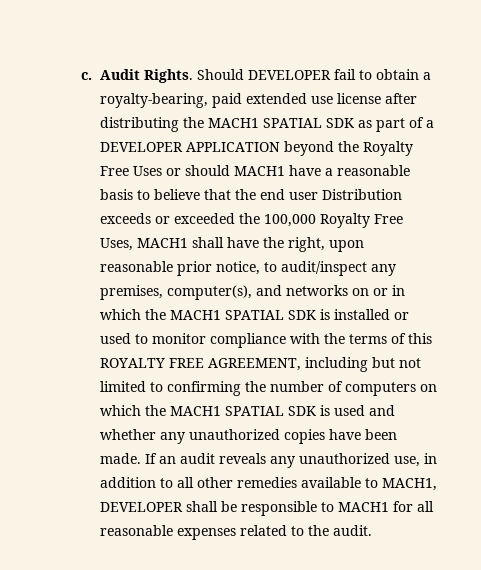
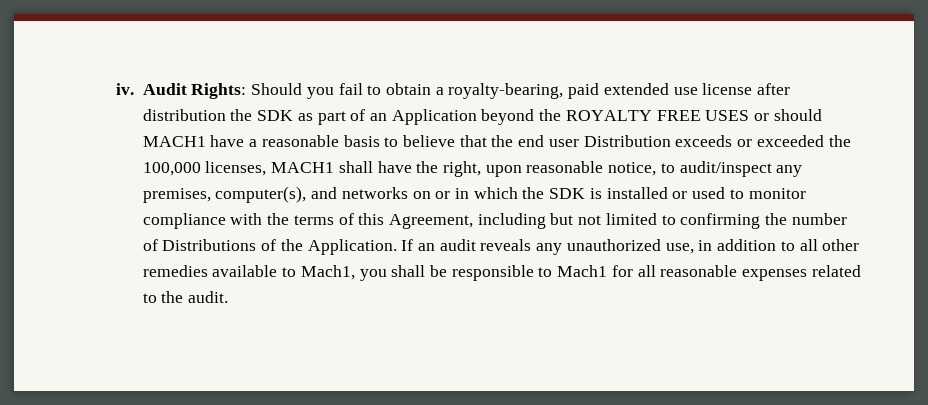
- c. Audit Rights. Should DEVELOPER fail to obtain a royalty-bearing, paid extended use license after distributing the MACH1 SPATIAL SDK as part of a DEVELOPER APPLICATION beyond the Royalty Free Uses or should MACH1 have a reasonable basis to believe that the end user Distribution exceeds or exceeded the 100,000 Royalty Free Uses, MACH1 shall have the right, upon reasonable prior notice, to audit/inspect any premises, computer(s), and networks on or in which the MACH1 SPATIAL SDK is installed or used to monitor compliance with the terms of this ROYALTY FREE AGREEMENT, including but not limited to confirming the number of computers on which the MACH1 SPATIAL SDK is used and whether any unauthorized copies have been made.
+ iv. Audit Rights: Should you fail to obtain a royalty-bearing, paid extended use license after distribution the SDK as part of an Application beyond the ROYALTY FREE USES or should MACH1 have a reasonable basis to believe that the end user Distribution exceeds or exceeded the 100,000 licenses, MACH1 shall have the right, upon reasonable notice, to audit/inspect any premises, computer(s), and networks on or in which the SDK is installed or used to monitor compliance with the terms of this Agreement, including but not limited to confirming the number of Distributions of the Application.
- If an audit reveals any unauthorized use, in addition to all other remedies available to MACH1, DEVELOPER shall be responsible to MACH1 for all reasonable expenses related to the audit.
+ If an audit reveals any unauthorized use, in addition to all other remedies available to Mach1, you shall be responsible to Mach1 for all reasonable expenses related to the audit.

